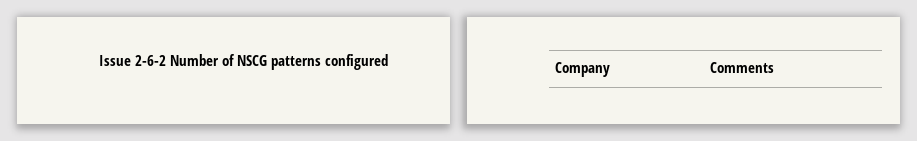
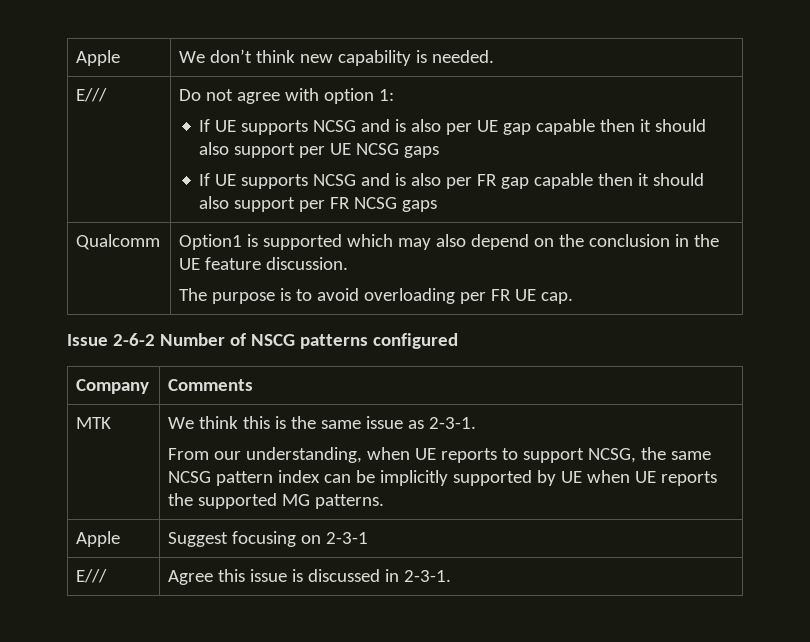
+ Apple | We don’t think new capability is needed.
+ E/// | Do not agree with option 1:
+ If UE supports NCSG and is also per UE gap capable then it should also support per UE NCSG gaps
+ If UE supports NCSG and is also per FR gap capable then it should also support per FR NCSG gaps
+ Qualcomm | Option1 is supported which may also depend on the conclusion in the UE feature discussion.
+ The purpose is to avoid overloading per FR UE cap.
+ MTK | We think this is the same issue as 2-3-1.
+ From our understanding, when UE reports to support NCSG, the same NCSG pattern index can be implicitly supported by UE when UE reports the supported MG patterns.
+ Apple | Suggest focusing on 2-3-1
+ E/// | Agree this issue is discussed in 2-3-1.

